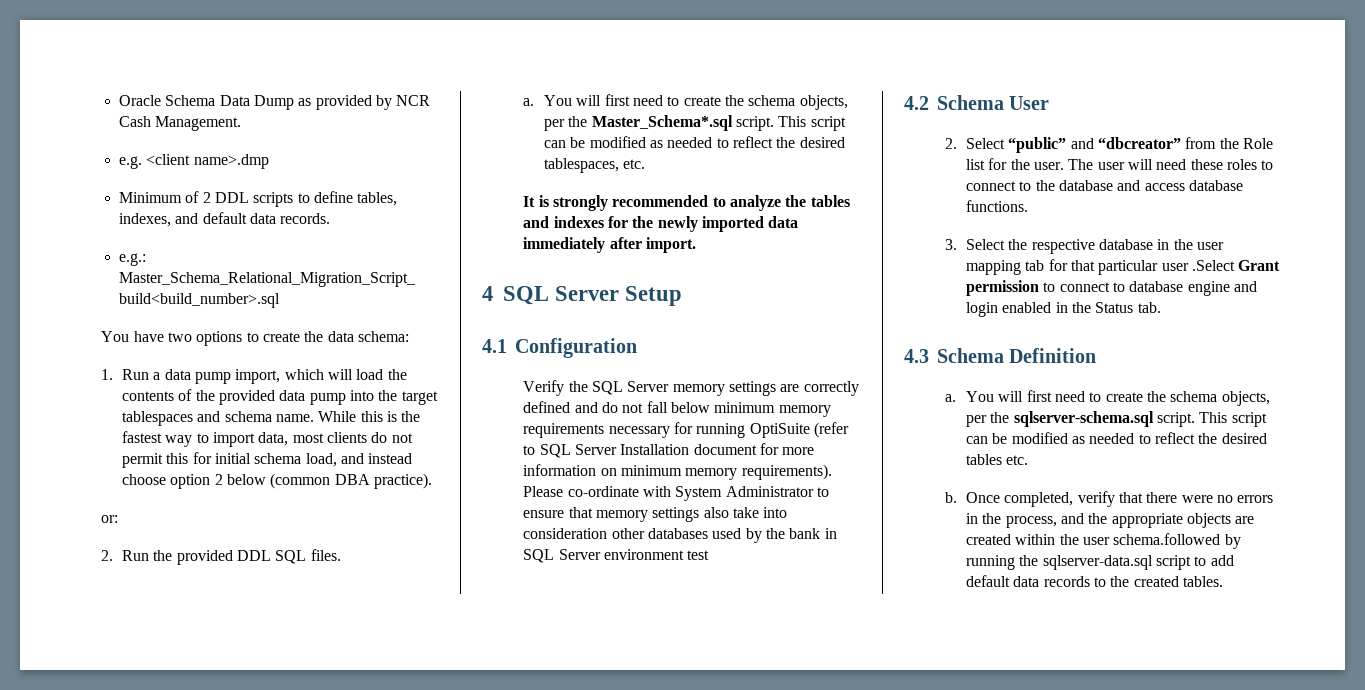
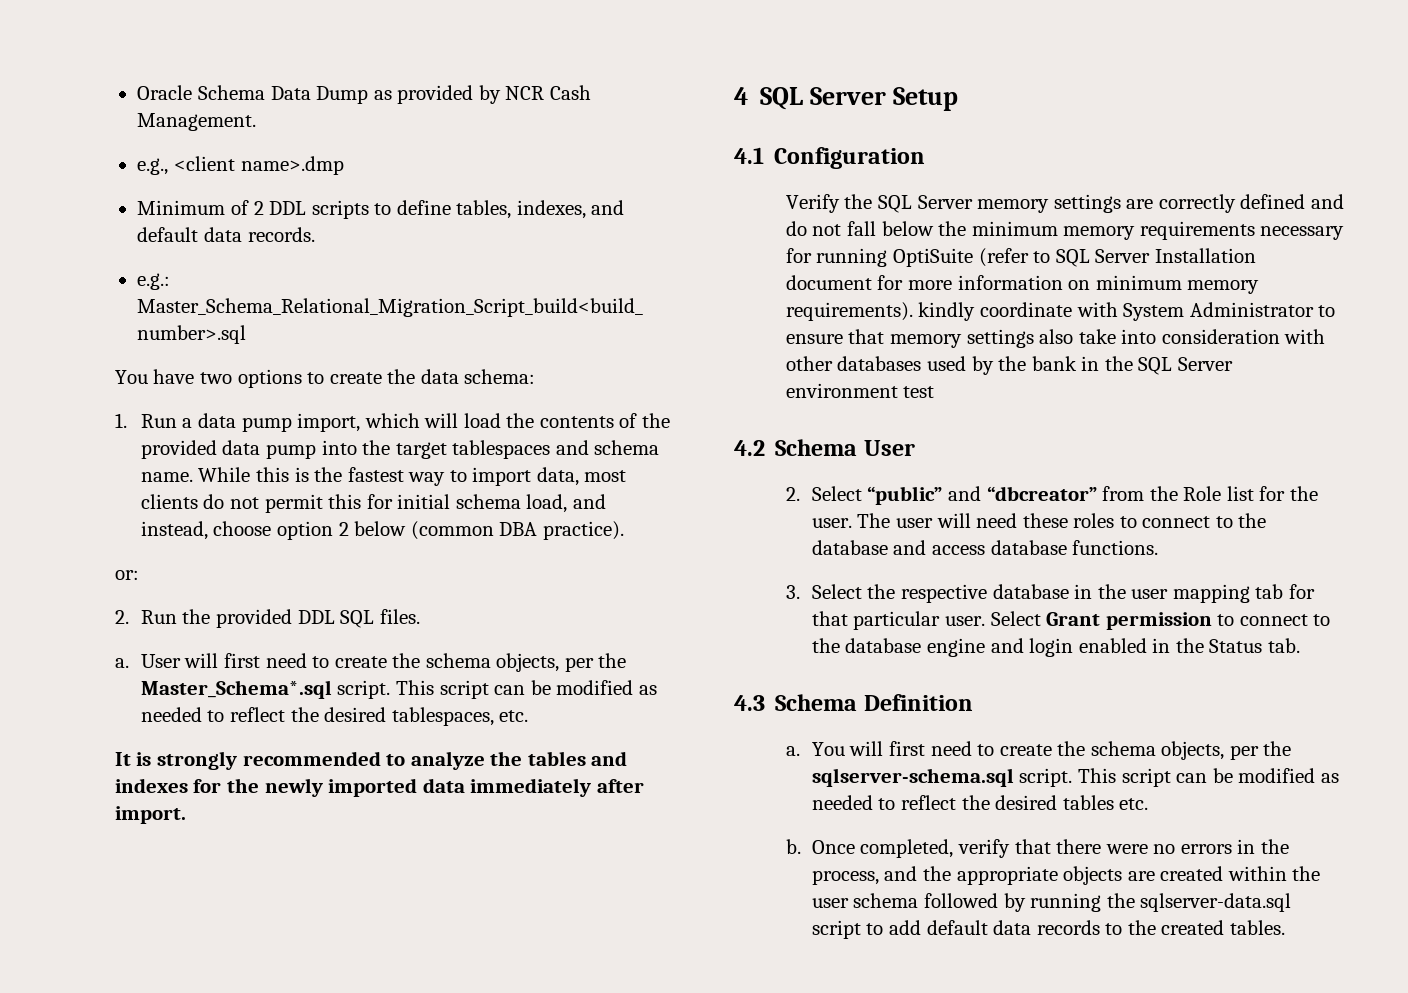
- e.g. <client name>.dmp
+ e.g., <client name>.dmp
- While this is the fastest way to import data, most clients do not permit this for initial schema load, and instead choose option 2 below (common DBA practice).
+ While this is the fastest way to import data, most clients do not permit this for initial schema load, and instead, choose option 2 below (common DBA practice).
- You will first need to create the schema objects, per the Master_Schema*.sql script.
+ User will first need to create the schema objects, per the Master_Schema*.sql script.
- Verify the SQL Server memory settings are correctly defined and do not fall below minimum memory requirements necessary for running OptiSuite (refer to SQL Server Installation document for more information on minimum memory requirements). Please co-ordinate with System Administrator to ensure that memory settings also take into consideration other databases used by the bank in SQL Server environment test
+ Verify the SQL Server memory settings are correctly defined and do not fall below the minimum memory requirements necessary for running OptiSuite (refer to SQL Server Installation document for more information on minimum memory requirements). kindly coordinate with System Administrator to ensure that memory settings also take into consideration with other databases used by the bank in the SQL Server environment test
- 3. Select the respective database in the user mapping tab for that particular user .Select Grant permission to connect to database engine and login enabled in the Status tab.
+ 3. Select the respective database in the user mapping tab for that particular user. Select Grant permission to connect to the database engine and login enabled in the Status tab.
- Once completed, verify that there were no errors in the process, and the appropriate objects are created within the user schema.followed by running the sqlserver-data.sql script to add default data records to the created tables.
+ Once completed, verify that there were no errors in the process, and the appropriate objects are created within the user schema followed by running the sqlserver-data.sql script to add default data records to the created tables.

